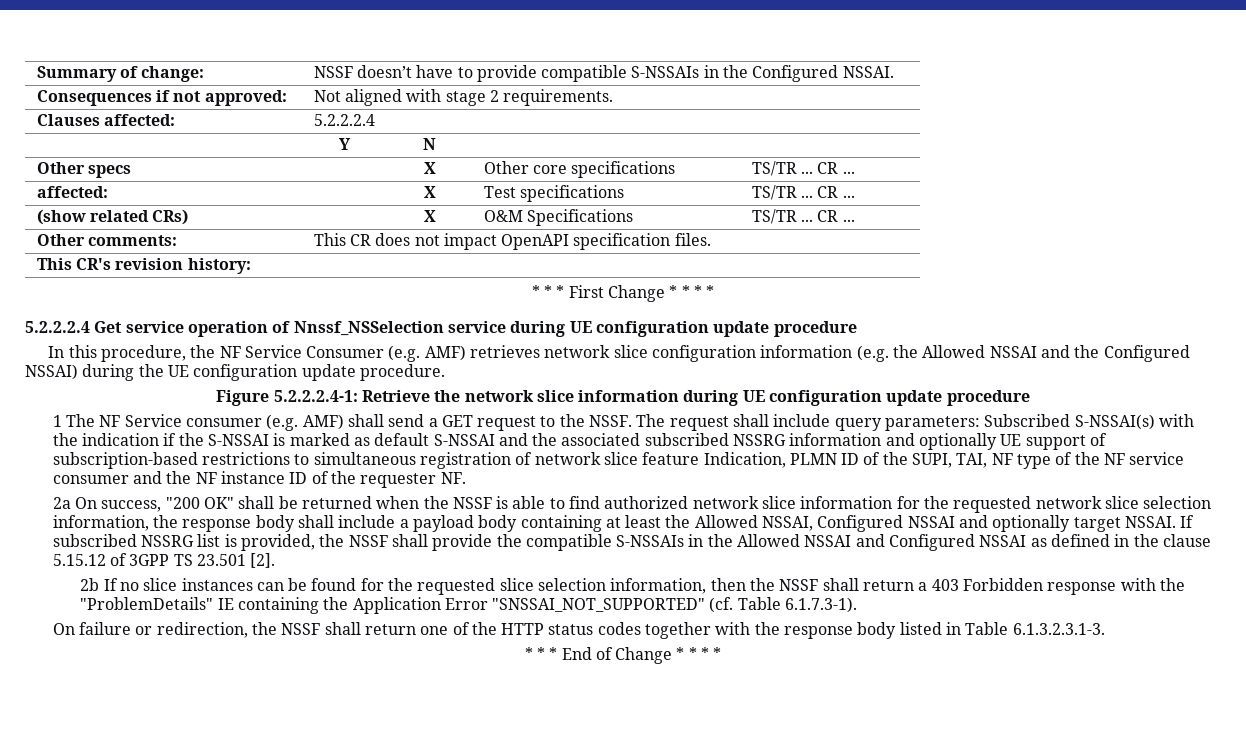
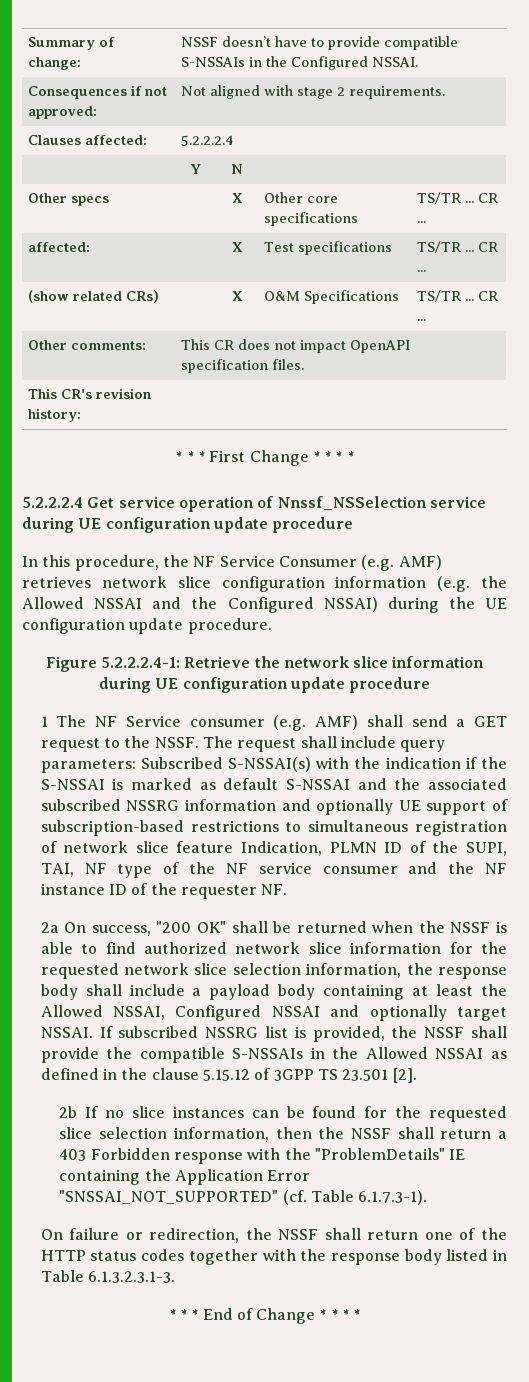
- If subscribed NSSRG list is provided, the NSSF shall provide the compatible S-NSSAIs in the Allowed NSSAI and Configured NSSAI as defined in the clause 5.15.12 of 3GPP TS 23.501 [2].
+ If subscribed NSSRG list is provided, the NSSF shall provide the compatible S-NSSAIs in the Allowed NSSAI as defined in the clause 5.15.12 of 3GPP TS 23.501 [2].

